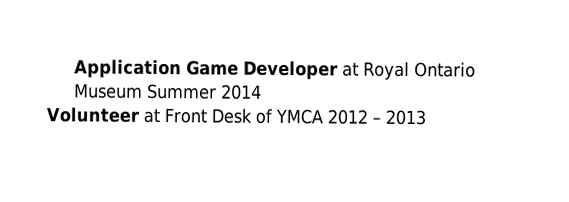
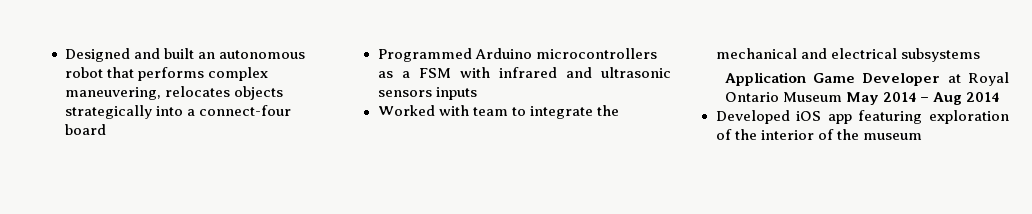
+ Designed and built an autonomous robot that performs complex maneuvering, relocates objects strategically into a connect-four board
+ Programmed Arduino microcontrollers as a FSM with infrared and ultrasonic sensors inputs
+ Worked with team to integrate the mechanical and electrical subsystems
- Application Game Developer at Royal Ontario Museum Summer 2014
- Volunteer at Front Desk of YMCA 2012 – 2013
+ Application Game Developer at Royal Ontario Museum May 2014 – Aug 2014
+ Developed iOS app featuring exploration of the interior of the museum

